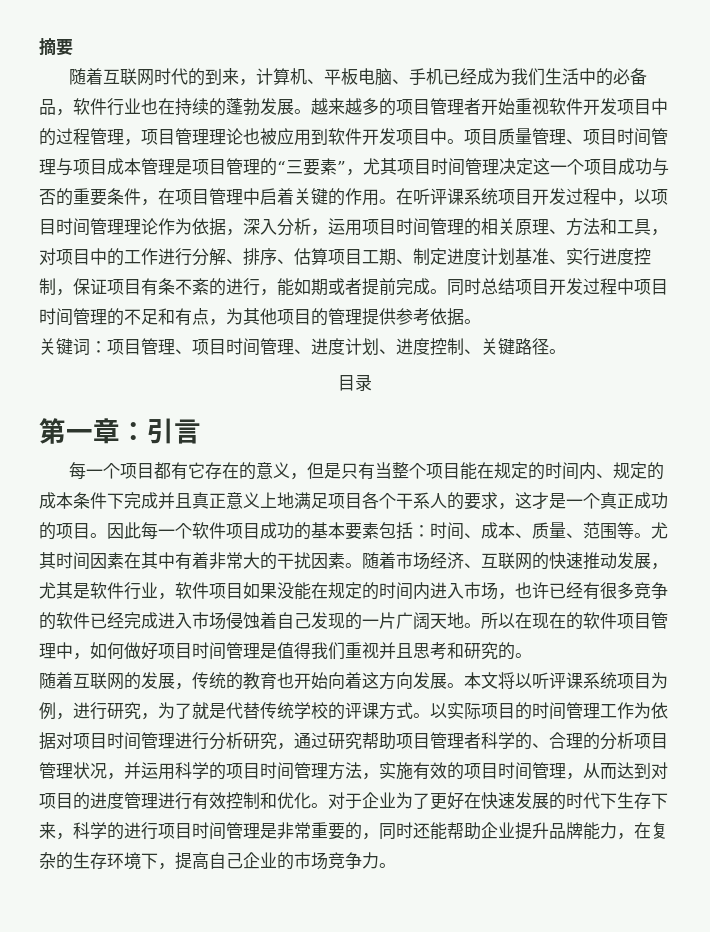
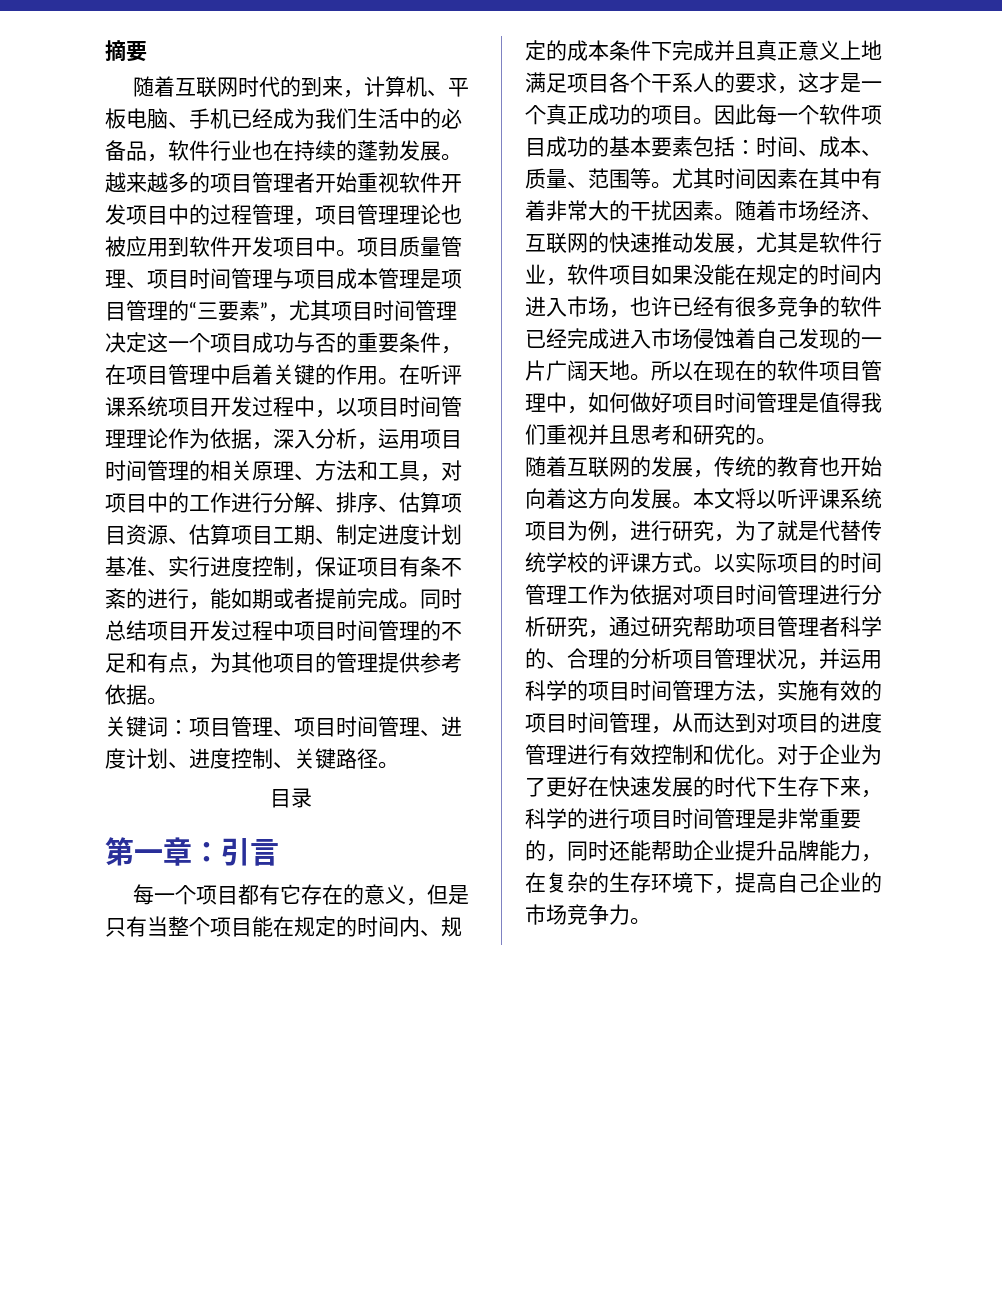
- 在听评课系统项目开发过程中，以项目时间管理理论作为依据，深入分析，运用项目时间管理的相关原理、方法和工具，对项目中的工作进行分解、排序、估算项目工期、制定进度计划基准、实行进度控制，保证项目有条不紊的进行，能如期或者提前完成。
+ 在听评课系统项目开发过程中，以项目时间管理理论作为依据，深入分析，运用项目时间管理的相关原理、方法和工具，对项目中的工作进行分解、排序、估算项目资源、估算项目工期、制定进度计划基准、实行进度控制，保证项目有条不紊的进行，能如期或者提前完成。

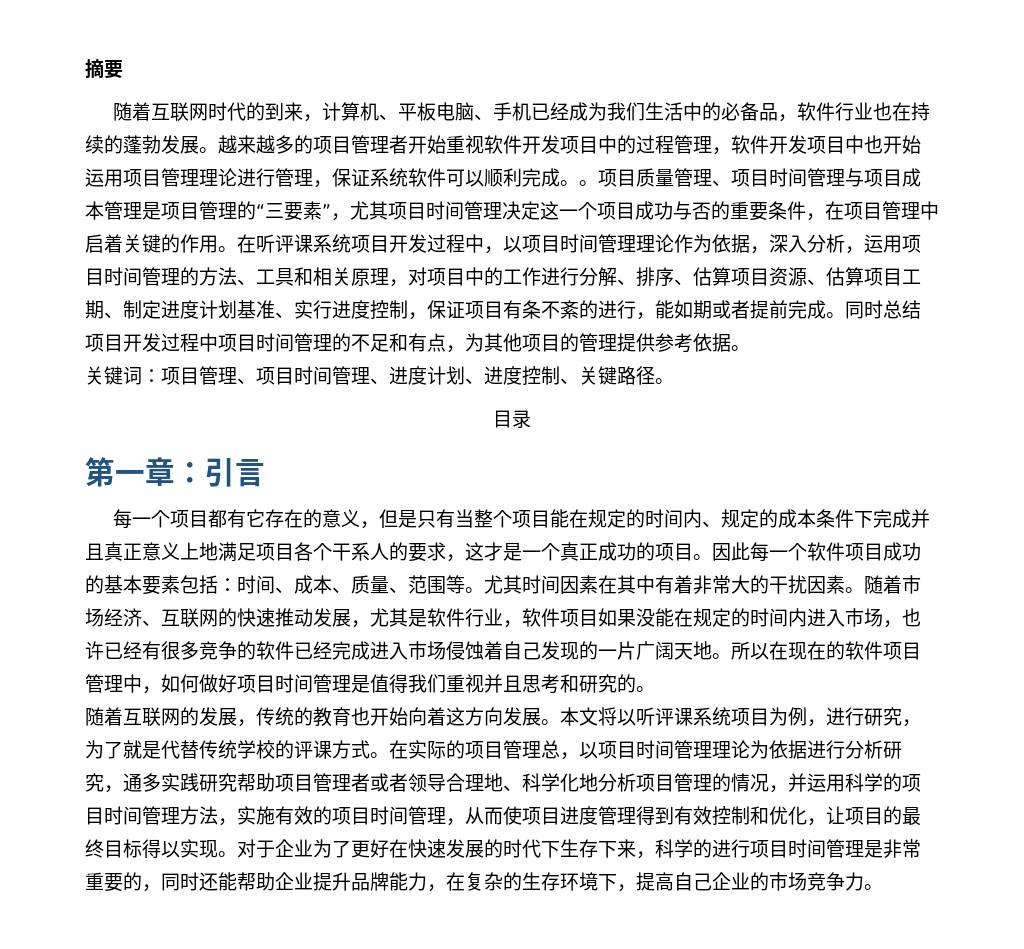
- 越来越多的项目管理者开始重视软件开发项目中的过程管理，项目管理理论也被应用到软件开发项目中。
+ 越来越多的项目管理者开始重视软件开发项目中的过程管理，软件开发项目中也开始运用项目管理理论进行管理，保证系统软件可以顺利完成。。
- 在听评课系统项目开发过程中，以项目时间管理理论作为依据，深入分析，运用项目时间管理的相关原理、方法和工具，对项目中的工作进行分解、排序、估算项目资源、估算项目工期、制定进度计划基准、实行进度控制，保证项目有条不紊的进行，能如期或者提前完成。
+ 在听评课系统项目开发过程中，以项目时间管理理论作为依据，深入分析，运用项目时间管理的方法、工具和相关原理，对项目中的工作进行分解、排序、估算项目资源、估算项目工期、制定进度计划基准、实行进度控制，保证项目有条不紊的进行，能如期或者提前完成。
- 以实际项目的时间管理工作为依据对项目时间管理进行分析研究，通过研究帮助项目管理者科学的、合理的分析项目管理状况，并运用科学的项目时间管理方法，实施有效的项目时间管理，从而达到对项目的进度管理进行有效控制和优化。
+ 在实际的项目管理总，以项目时间管理理论为依据进行分析研究，通多实践研究帮助项目管理者或者领导合理地、科学化地分析项目管理的情况，并运用科学的项目时间管理方法，实施有效的项目时间管理，从而使项目进度管理得到有效控制和优化，让项目的最终目标得以实现。

